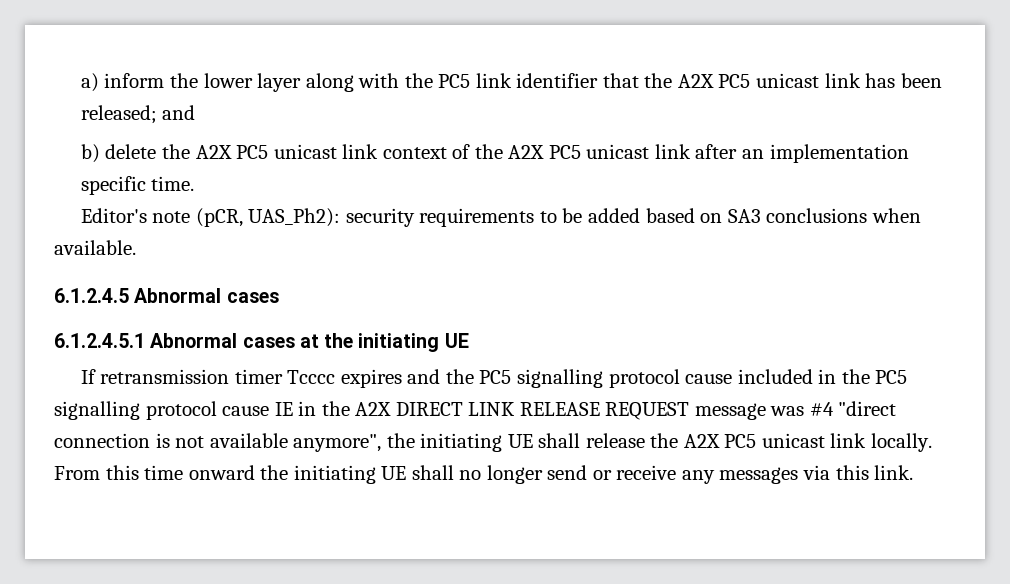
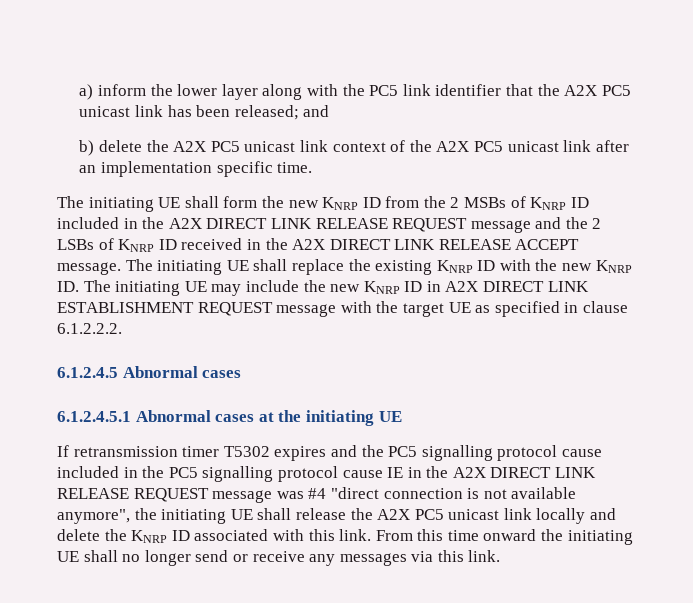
- Editor's note (pCR, UAS_Ph2): security requirements to be added based on SA3 conclusions when available.
+ The initiating UE shall form the new KNRP ID from the 2 MSBs of KNRP ID included in the A2X DIRECT LINK RELEASE REQUEST message and the 2 LSBs of KNRP ID received in the A2X DIRECT LINK RELEASE ACCEPT message. The initiating UE shall replace the existing KNRP ID with the new KNRP ID. The initiating UE may include the new KNRP ID in A2X DIRECT LINK ESTABLISHMENT REQUEST message with the target UE as specified in clause 6.1.2.2.2.
- If retransmission timer Tcccc expires and the PC5 signalling protocol cause included in the PC5 signalling protocol cause IE in the A2X DIRECT LINK RELEASE REQUEST message was #4 "direct connection is not available anymore", the initiating UE shall release the A2X PC5 unicast link locally.
+ If retransmission timer T5302 expires and the PC5 signalling protocol cause included in the PC5 signalling protocol cause IE in the A2X DIRECT LINK RELEASE REQUEST message was #4 "direct connection is not available anymore", the initiating UE shall release the A2X PC5 unicast link locally and delete the KNRP ID associated with this link.

